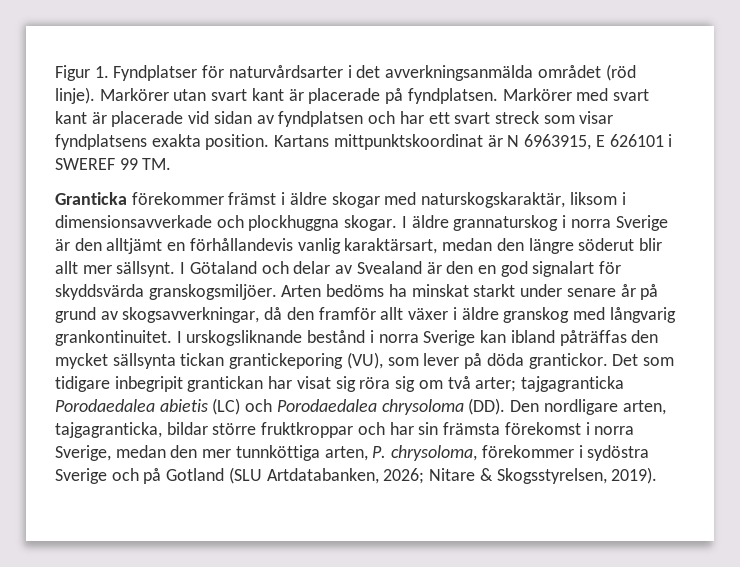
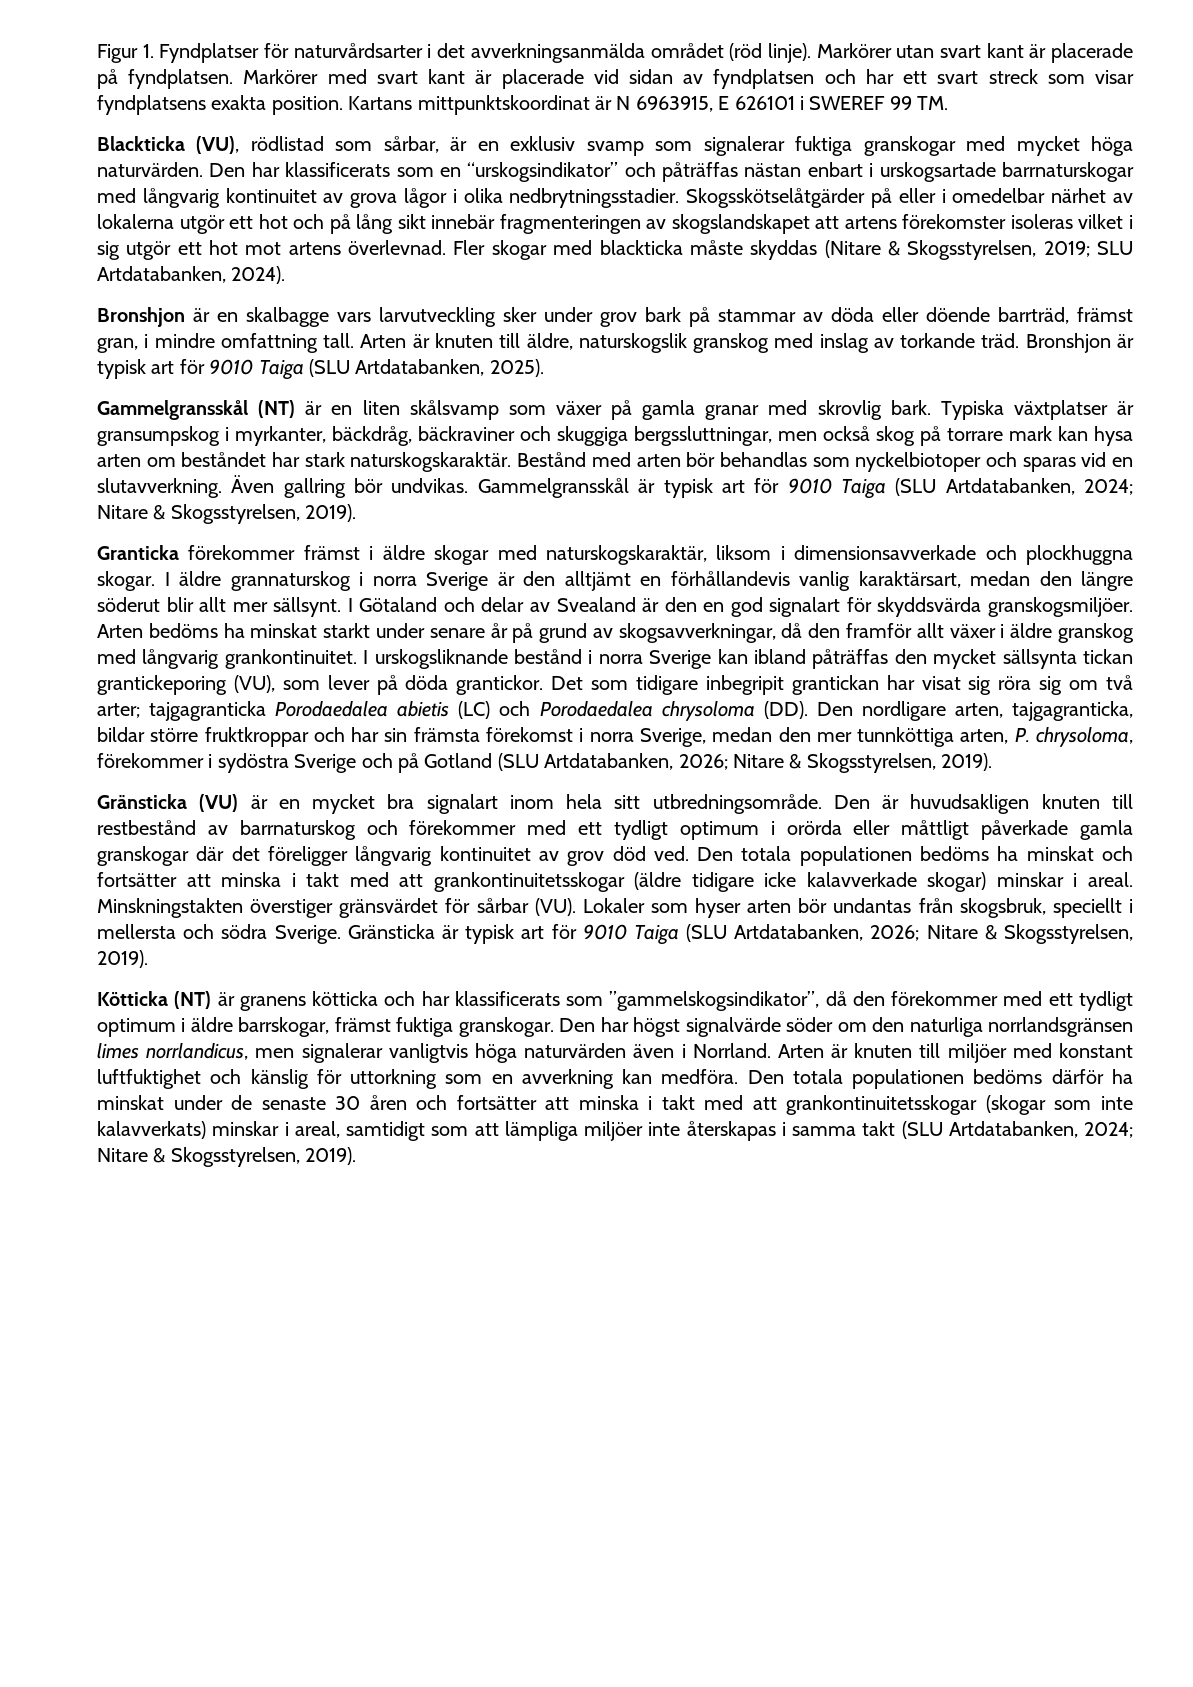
+ Blackticka (VU), rödlistad som sårbar, är en exklusiv svamp som signalerar fuktiga granskogar med mycket höga naturvärden. Den har klassificerats som en “urskogsindikator” och påträffas nästan enbart i urskogsartade barrnaturskogar med långvarig kontinuitet av grova lågor i olika nedbrytningsstadier. Skogsskötselåtgärder på eller i omedelbar närhet av lokalerna utgör ett hot och på lång sikt innebär fragmenteringen av skogslandskapet att artens förekomster isoleras vilket i sig utgör ett hot mot artens överlevnad. Fler skogar med blackticka måste skyddas (Nitare & Skogsstyrelsen, 2019; SLU Artdatabanken, 2024).
+ Bronshjon är en skalbagge vars larvutveckling sker under grov bark på stammar av döda eller döende barrträd, främst gran, i mindre omfattning tall. Arten är knuten till äldre, naturskogslik granskog med inslag av torkande träd. Bronshjon är typisk art för 9010 Taiga (SLU Artdatabanken, 2025).
+ Gammelgransskål (NT) är en liten skålsvamp som växer på gamla granar med skrovlig bark. Typiska växtplatser är gransumpskog i myrkanter, bäckdråg, bäckraviner och skuggiga bergssluttningar, men också skog på torrare mark kan hysa arten om beståndet har stark naturskogskaraktär. Bestånd med arten bör behandlas som nyckelbiotoper och sparas vid en slutavverkning. Även gallring bör undvikas. Gammelgransskål är typisk art för 9010 Taiga (SLU Artdatabanken, 2024; Nitare & Skogsstyrelsen, 2019).
+ Gränsticka (VU) är en mycket bra signalart inom hela sitt utbredningsområde. Den är huvudsakligen knuten till restbestånd av barrnaturskog och förekommer med ett tydligt optimum i orörda eller måttligt påverkade gamla granskogar där det föreligger långvarig kontinuitet av grov död ved. Den totala populationen bedöms ha minskat och fortsätter att minska i takt med att grankontinuitetsskogar (äldre tidigare icke kalavverkade skogar) minskar i areal. Minskningstakten överstiger gränsvärdet för sårbar (VU). Lokaler som hyser arten bör undantas från skogsbruk, speciellt i mellersta och södra Sverige. Gränsticka är typisk art för 9010 Taiga (SLU Artdatabanken, 2026; Nitare & Skogsstyrelsen, 2019).
+ Kötticka (NT) är granens kötticka och har klassificerats som ”gammelskogsindikator”, då den förekommer med ett tydligt optimum i äldre barrskogar, främst fuktiga granskogar. Den har högst signalvärde söder om den naturliga norrlandsgränsen limes norrlandicus, men signalerar vanligtvis höga naturvärden även i Norrland. Arten är knuten till miljöer med konstant luftfuktighet och känslig för uttorkning som en avverkning kan medföra. Den totala populationen bedöms därför ha minskat under de senaste 30 åren och fortsätter att minska i takt med att grankontinuitetsskogar (skogar som inte kalavverkats) minskar i areal, samtidigt som att lämpliga miljöer inte återskapas i samma takt (SLU Artdatabanken, 2024; Nitare & Skogsstyrelsen, 2019).

